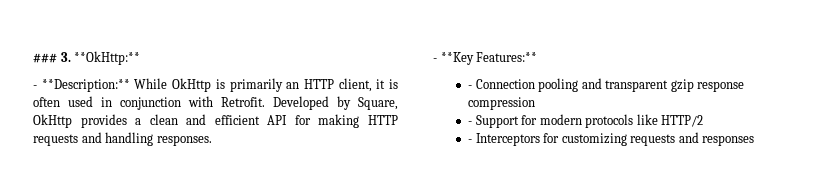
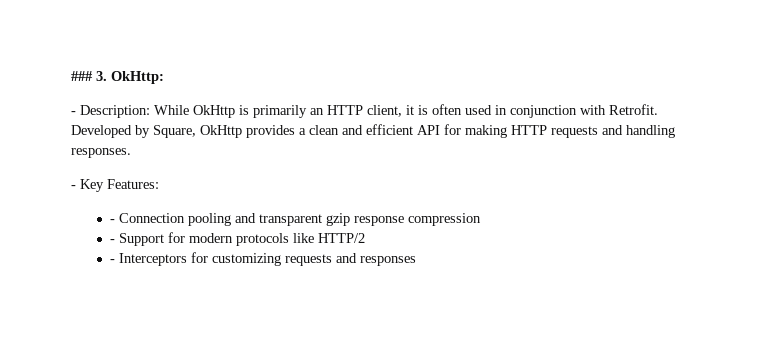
- ### 3. **OkHttp:**
- - **Description:** While OkHttp is primarily an HTTP client, it is often used in conjunction with Retrofit.
+ ### 3. OkHttp:
+ - Description: While OkHttp is primarily an HTTP client, it is often used in conjunction with Retrofit.
- - **Key Features:**
+ - Key Features:

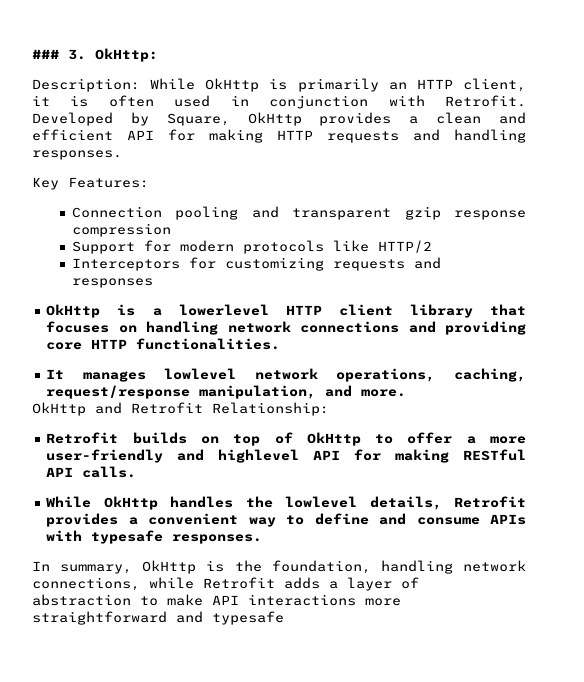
- - Description: While OkHttp is primarily an HTTP client, it is often used in conjunction with Retrofit.
+ Description: While OkHttp is primarily an HTTP client, it is often used in conjunction with Retrofit.
- - Key Features:
+ Key Features:
- - Connection pooling and transparent gzip response compression
+ Connection pooling and transparent gzip response compression
- - Support for modern protocols like HTTP/2
+ Support for modern protocols like HTTP/2
- - Interceptors for customizing requests and responses
+ Interceptors for customizing requests and responses
+ OkHttp is a lowerlevel HTTP client library that focuses on handling network connections and providing core HTTP functionalities.
+ It manages lowlevel network operations, caching, request/response manipulation, and more.
+ OkHttp and Retrofit Relationship:
+ Retrofit builds on top of OkHttp to offer a more user-friendly and highlevel API for making RESTful API calls.
+ While OkHttp handles the lowlevel details, Retrofit provides a convenient way to define and consume APIs with typesafe responses.
+ In summary, OkHttp is the foundation, handling network connections, while Retrofit adds a layer of abstraction to make API interactions more straightforward and typesafe

